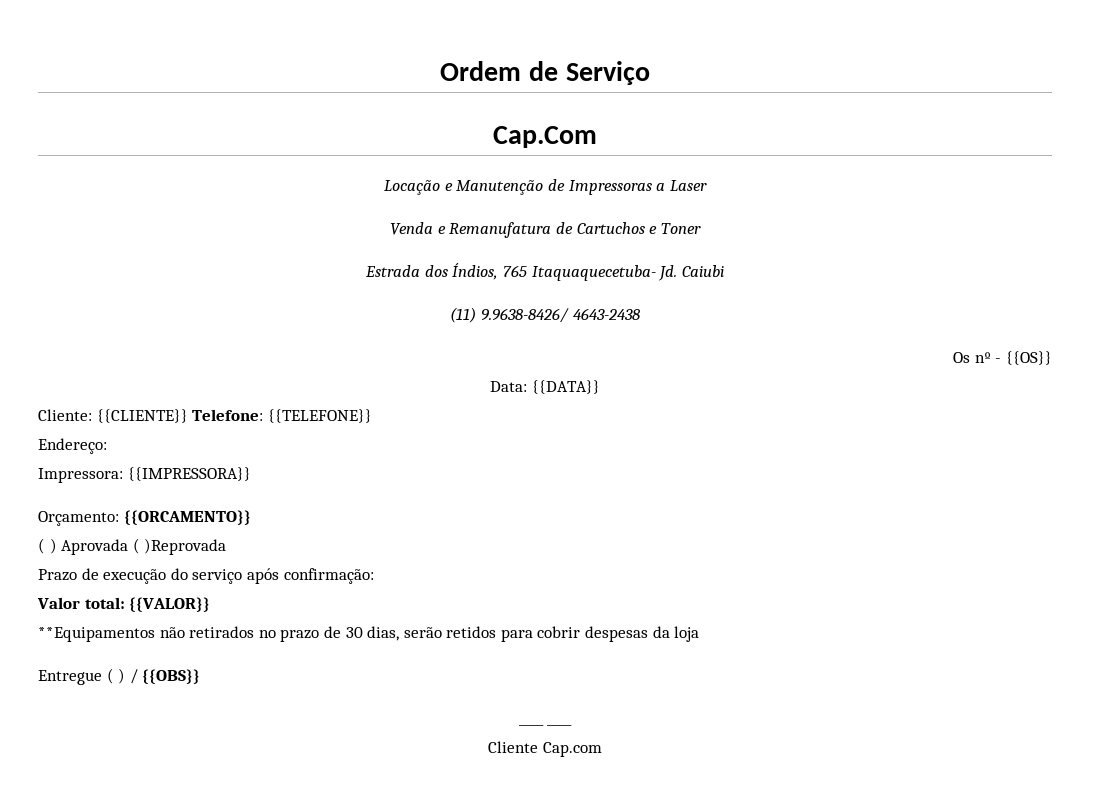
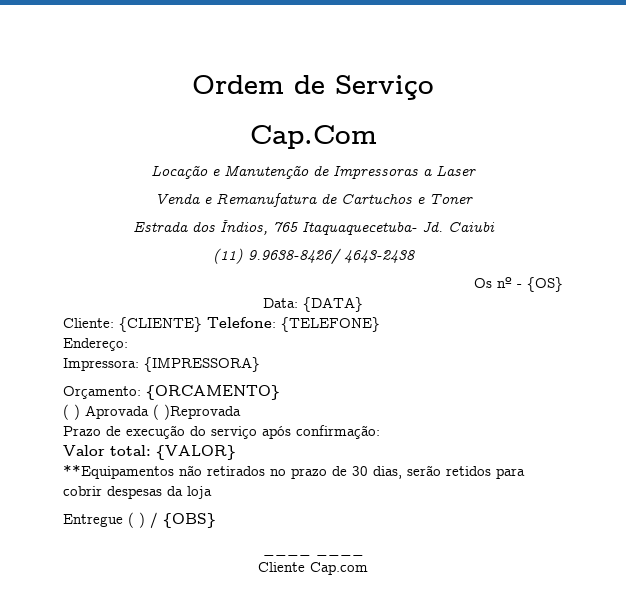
- Os nº - {{OS}}
+ Os nº - {OS}
- Data: {{DATA}}
+ Data: {DATA}
- Cliente: {{CLIENTE}} Telefone: {{TELEFONE}}
+ Cliente: {CLIENTE} Telefone: {TELEFONE}
- Impressora: {{IMPRESSORA}}
+ Impressora: {IMPRESSORA}
- Orçamento: {{ORCAMENTO}}
+ Orçamento: {ORCAMENTO}
- Valor total: {{VALOR}}
+ Valor total: {VALOR}
- Entregue ( ) / {{OBS}}
+ Entregue ( ) / {OBS}

